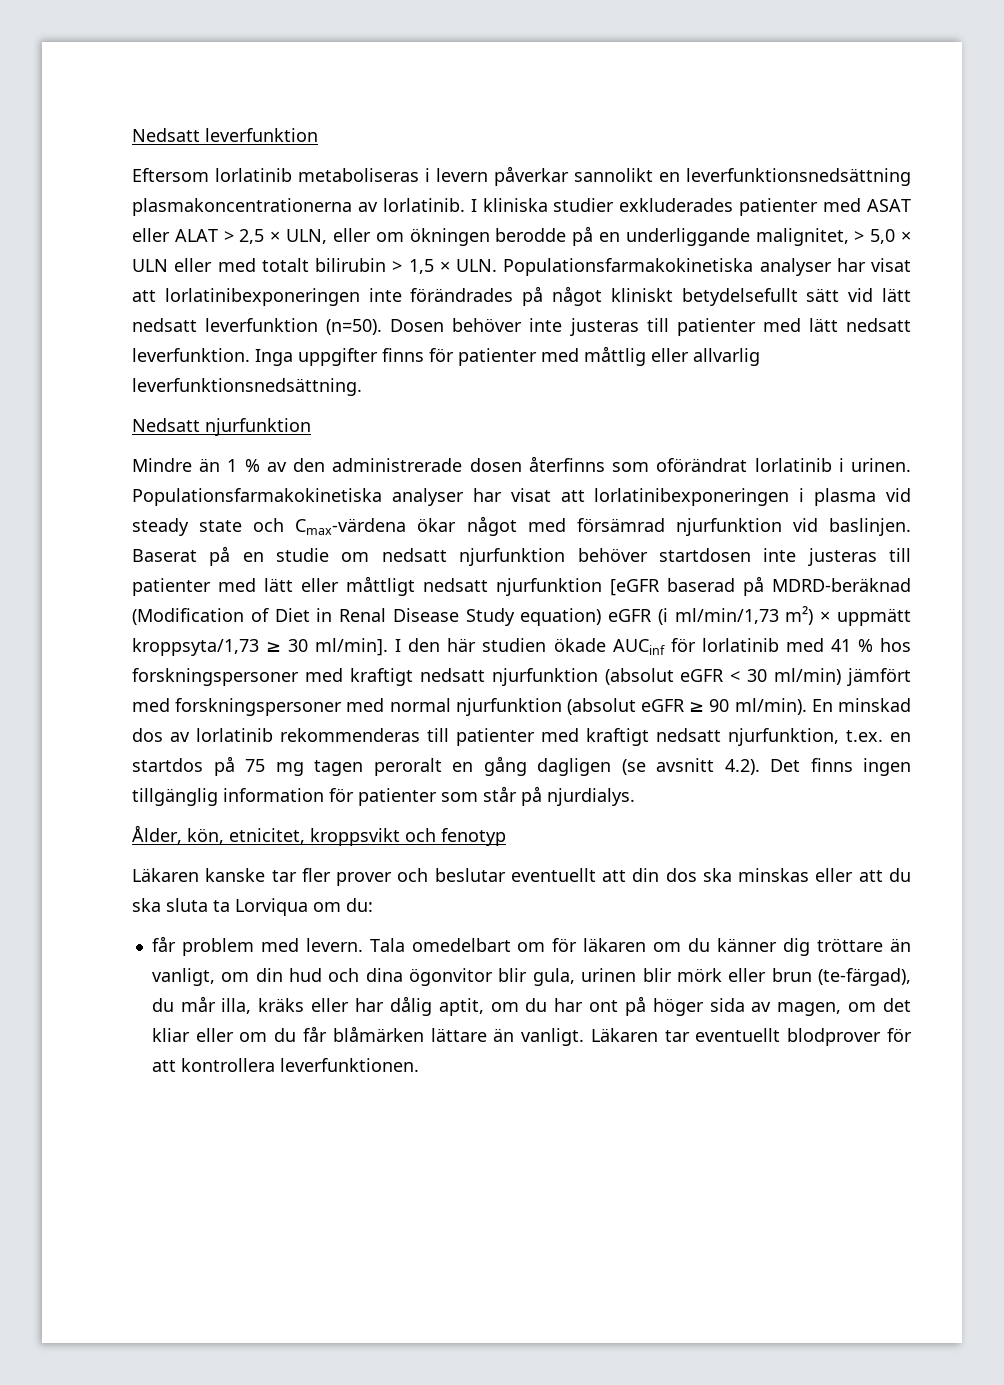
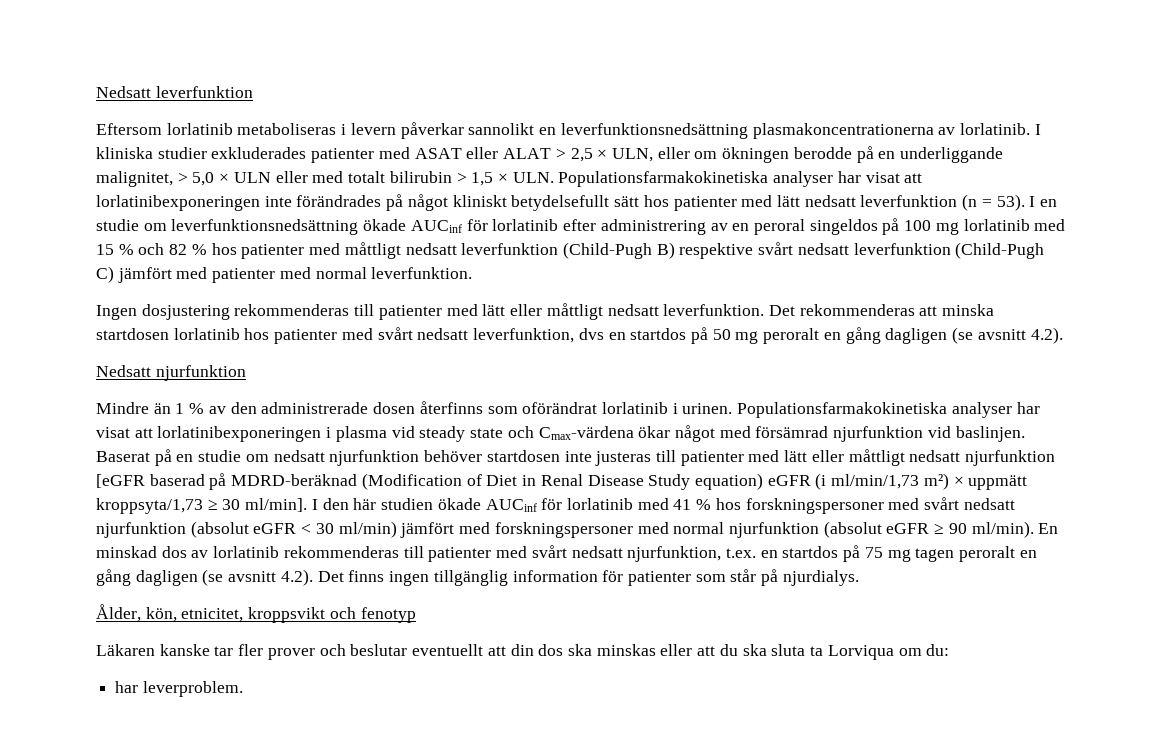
- I kliniska studier exkluderades patienter med ASAT eller ALAT > 2,5 × ULN, eller om ökningen berodde på en underliggande malignitet, > 5,0 × ULN eller med totalt bilirubin > 1,5 × ULN. Populationsfarmakokinetiska analyser har visat att lorlatinibexponeringen inte förändrades på något kliniskt betydelsefullt sätt vid lätt nedsatt leverfunktion (n=50). Dosen behöver inte justeras till patienter med lätt nedsatt leverfunktion. Inga uppgifter finns för patienter med måttlig eller allvarlig leverfunktionsnedsättning.
+ I kliniska studier exkluderades patienter med ASAT eller ALAT > 2,5 × ULN, eller om ökningen berodde på en underliggande malignitet, > 5,0 × ULN eller med totalt bilirubin > 1,5 × ULN. Populationsfarmakokinetiska analyser har visat att lorlatinibexponeringen inte förändrades på något kliniskt betydelsefullt sätt hos patienter med lätt nedsatt leverfunktion (n = 53). I en studie om leverfunktionsnedsättning ökade AUCinf för lorlatinib efter administrering av en peroral singeldos på 100 mg lorlatinib med 15 % och 82 % hos patienter med måttligt nedsatt leverfunktion (Child-Pugh B) respektive svårt nedsatt leverfunktion (Child-Pugh C) jämfört med patienter med normal leverfunktion.
+ Ingen dosjustering rekommenderas till patienter med lätt eller måttligt nedsatt leverfunktion. Det rekommenderas att minska startdosen lorlatinib hos patienter med svårt nedsatt leverfunktion, dvs en startdos på 50 mg peroralt en gång dagligen (se avsnitt 4.2).
- I den här studien ökade AUCinf för lorlatinib med 41 % hos forskningspersoner med kraftigt nedsatt njurfunktion (absolut eGFR < 30 ml/min) jämfört med forskningspersoner med normal njurfunktion (absolut eGFR ≥ 90 ml/min).
+ I den här studien ökade AUCinf för lorlatinib med 41 % hos forskningspersoner med svårt nedsatt njurfunktion (absolut eGFR < 30 ml/min) jämfört med forskningspersoner med normal njurfunktion (absolut eGFR ≥ 90 ml/min).
- En minskad dos av lorlatinib rekommenderas till patienter med kraftigt nedsatt njurfunktion, t.ex. en startdos på 75 mg tagen peroralt en gång dagligen (se avsnitt 4.2). Det finns ingen tillgänglig information för patienter som står på njurdialys.
+ En minskad dos av lorlatinib rekommenderas till patienter med svårt nedsatt njurfunktion, t.ex. en startdos på 75 mg tagen peroralt en gång dagligen (se avsnitt 4.2). Det finns ingen tillgänglig information för patienter som står på njurdialys.
- får problem med levern. Tala omedelbart om för läkaren om du känner dig tröttare än vanligt, om din hud och dina ögonvitor blir gula, urinen blir mörk eller brun (te-färgad), du mår illa, kräks eller har dålig aptit, om du har ont på höger sida av magen, om det kliar eller om du får blåmärken lättare än vanligt. Läkaren tar eventuellt blodprover för att kontrollera leverfunktionen.
+ har leverproblem.

